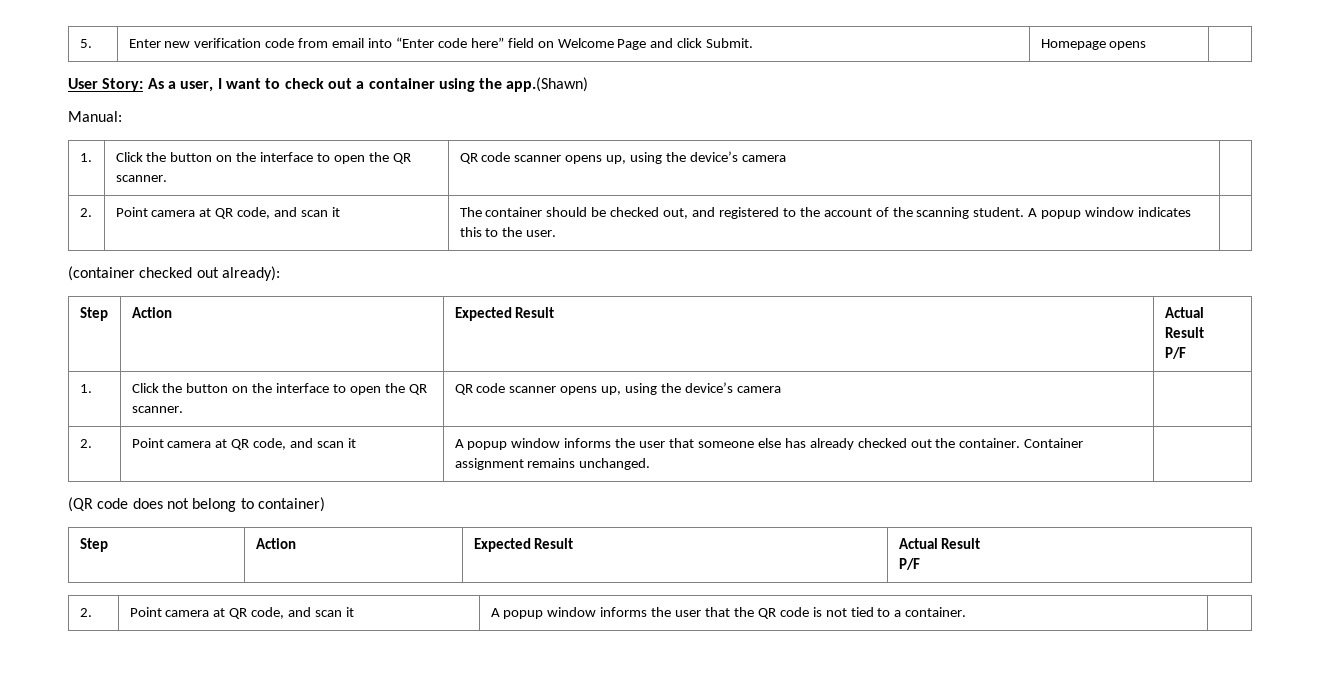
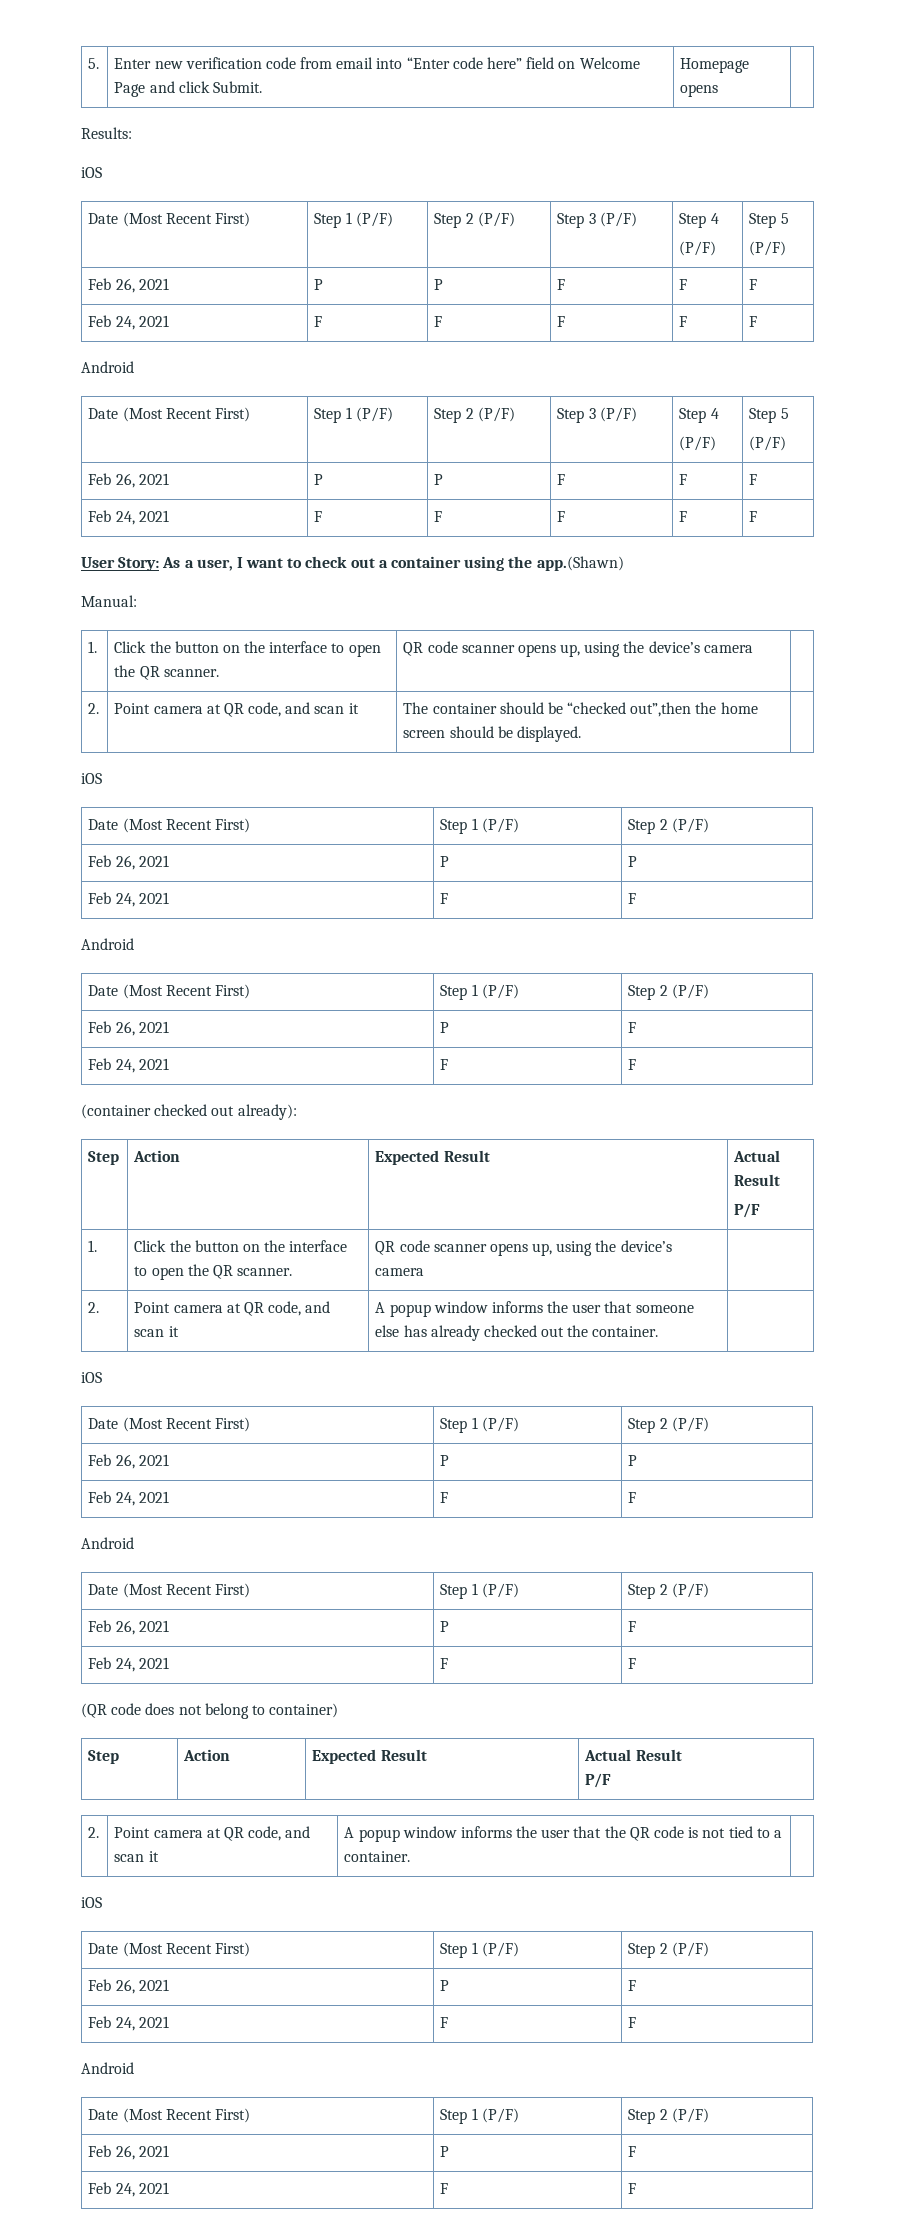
+ Results:
+ iOS
+ Date (Most Recent First) | Step 1 (P/F) | Step 2 (P/F) | Step 3 (P/F) | Step 4
+ (P/F) | Step 5
+ (P/F)
+ Feb 26, 2021 | P | P | F | F | F
+ Feb 24, 2021 | F | F | F | F | F
+ Android
+ Date (Most Recent First) | Step 1 (P/F) | Step 2 (P/F) | Step 3 (P/F) | Step 4
+ (P/F) | Step 5
+ (P/F)
+ Feb 26, 2021 | P | P | F | F | F
+ Feb 24, 2021 | F | F | F | F | F
- 2. | Point camera at QR code, and scan it | The container should be checked out, and registered to the account of the scanning student. A popup window indicates this to the user. |
+ 2. | Point camera at QR code, and scan it | The container should be “checked out”,then the home screen should be displayed. |
+ iOS
+ Date (Most Recent First) | Step 1 (P/F) | Step 2 (P/F)
+ Feb 26, 2021 | P | P
+ Feb 24, 2021 | F | F
+ Android
+ Date (Most Recent First) | Step 1 (P/F) | Step 2 (P/F)
+ Feb 26, 2021 | P | F
+ Feb 24, 2021 | F | F
- 2. | Point camera at QR code, and scan it | A popup window informs the user that someone else has already checked out the container. Container assignment remains unchanged. |
+ 2. | Point camera at QR code, and scan it | A popup window informs the user that someone else has already checked out the container. |
+ iOS
+ Date (Most Recent First) | Step 1 (P/F) | Step 2 (P/F)
+ Feb 26, 2021 | P | P
+ Feb 24, 2021 | F | F
+ Android
+ Date (Most Recent First) | Step 1 (P/F) | Step 2 (P/F)
+ Feb 26, 2021 | P | F
+ Feb 24, 2021 | F | F
  2. | Point camera at QR code, and scan it | A popup window informs the user that the QR code is not tied to a container. |
+ iOS
+ Date (Most Recent First) | Step 1 (P/F) | Step 2 (P/F)
+ Feb 26, 2021 | P | F
+ Feb 24, 2021 | F | F
+ Android
+ Date (Most Recent First) | Step 1 (P/F) | Step 2 (P/F)
+ Feb 26, 2021 | P | F
+ Feb 24, 2021 | F | F

